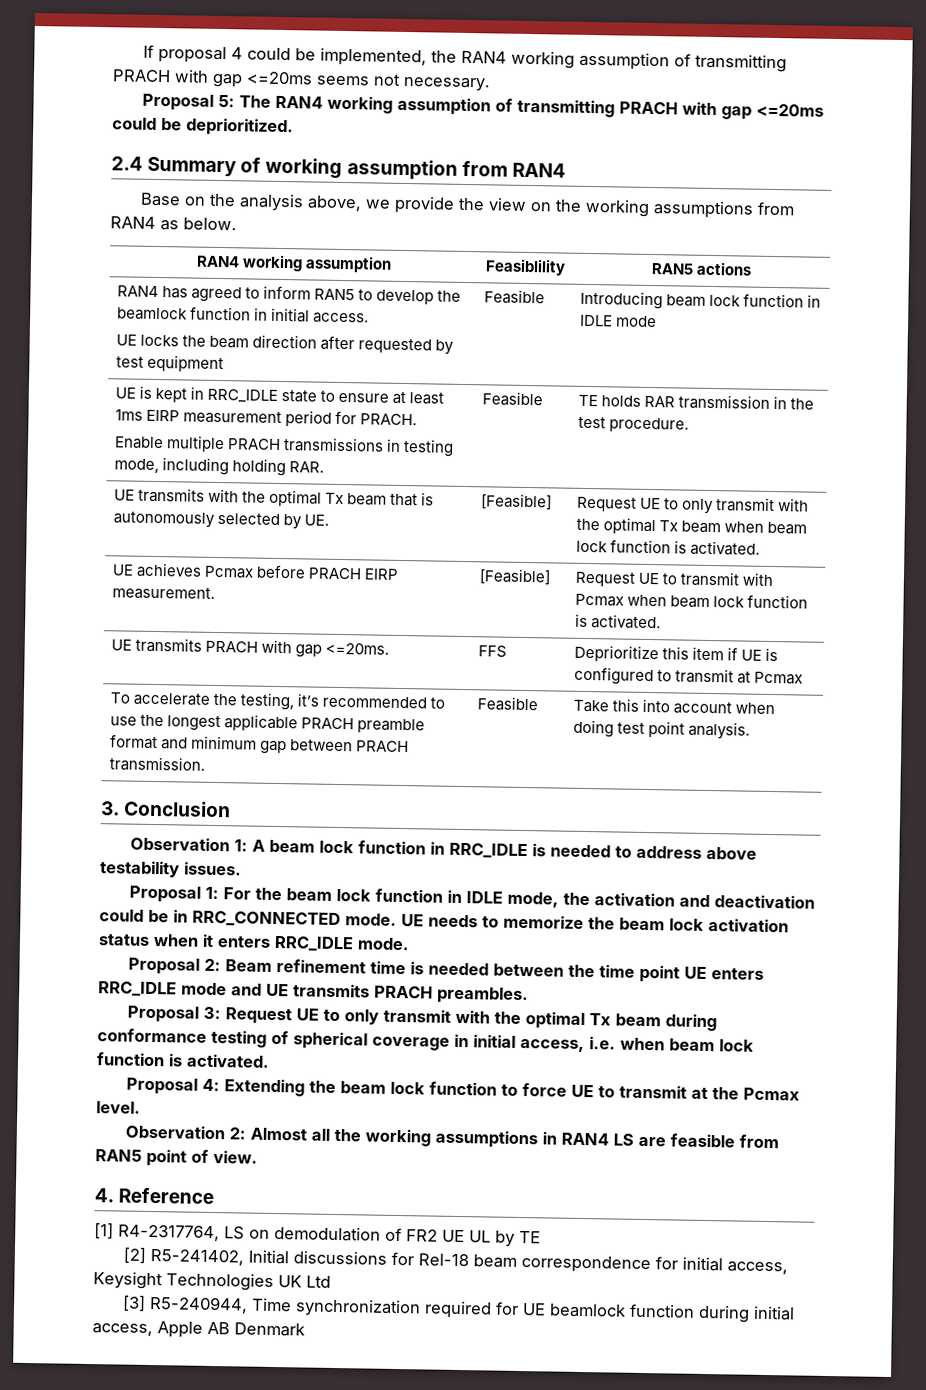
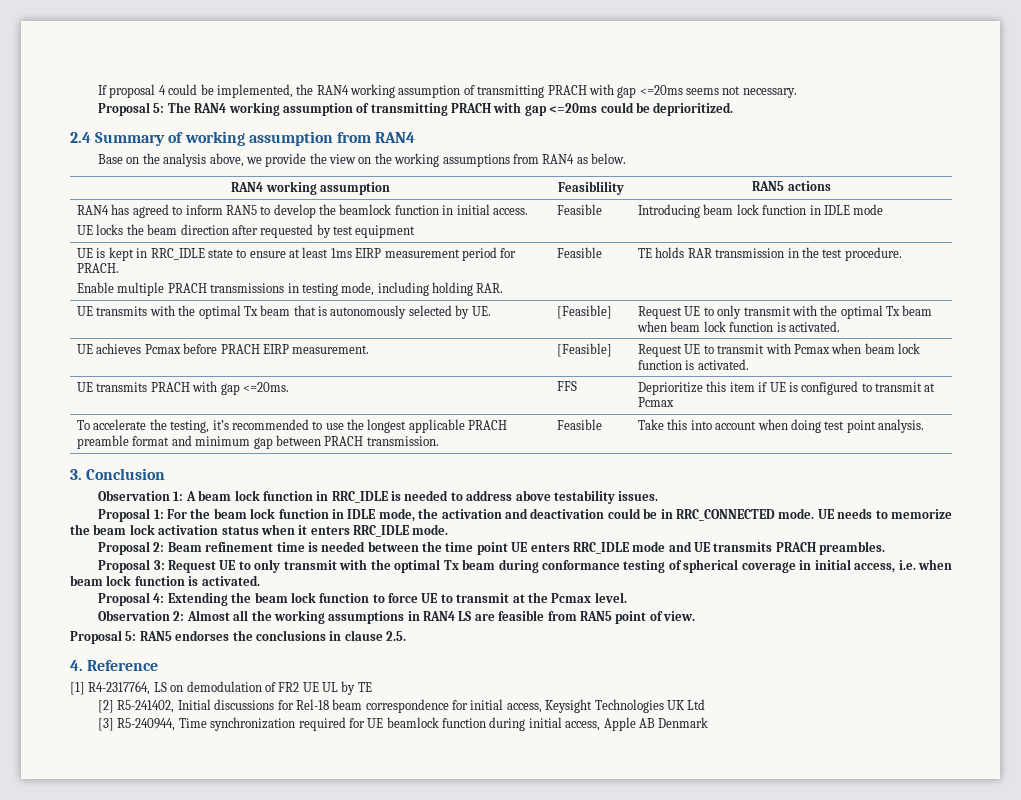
+ Proposal 5: RAN5 endorses the conclusions in clause 2.5.

